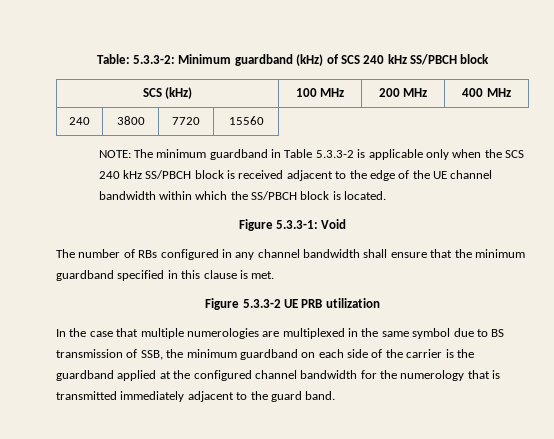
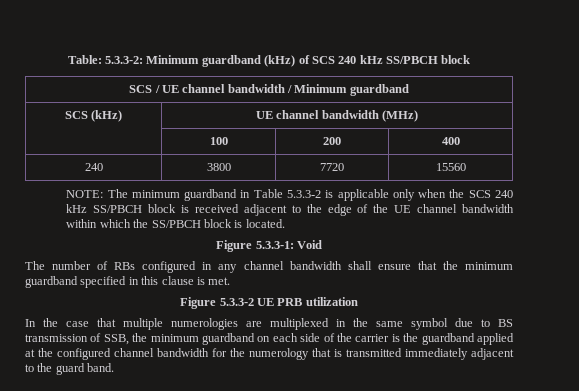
- SCS (kHz) | 100 MHz | 200 MHz | 400 MHz
+ SCS / UE channel bandwidth / Minimum guardband
+ SCS (kHz) | UE channel bandwidth (MHz)
+ | 100 | 200 | 400

